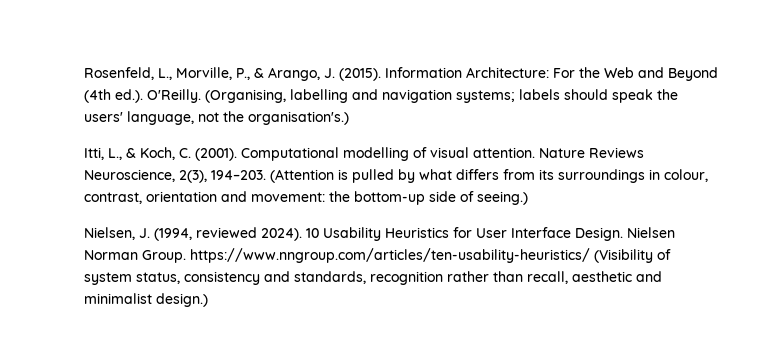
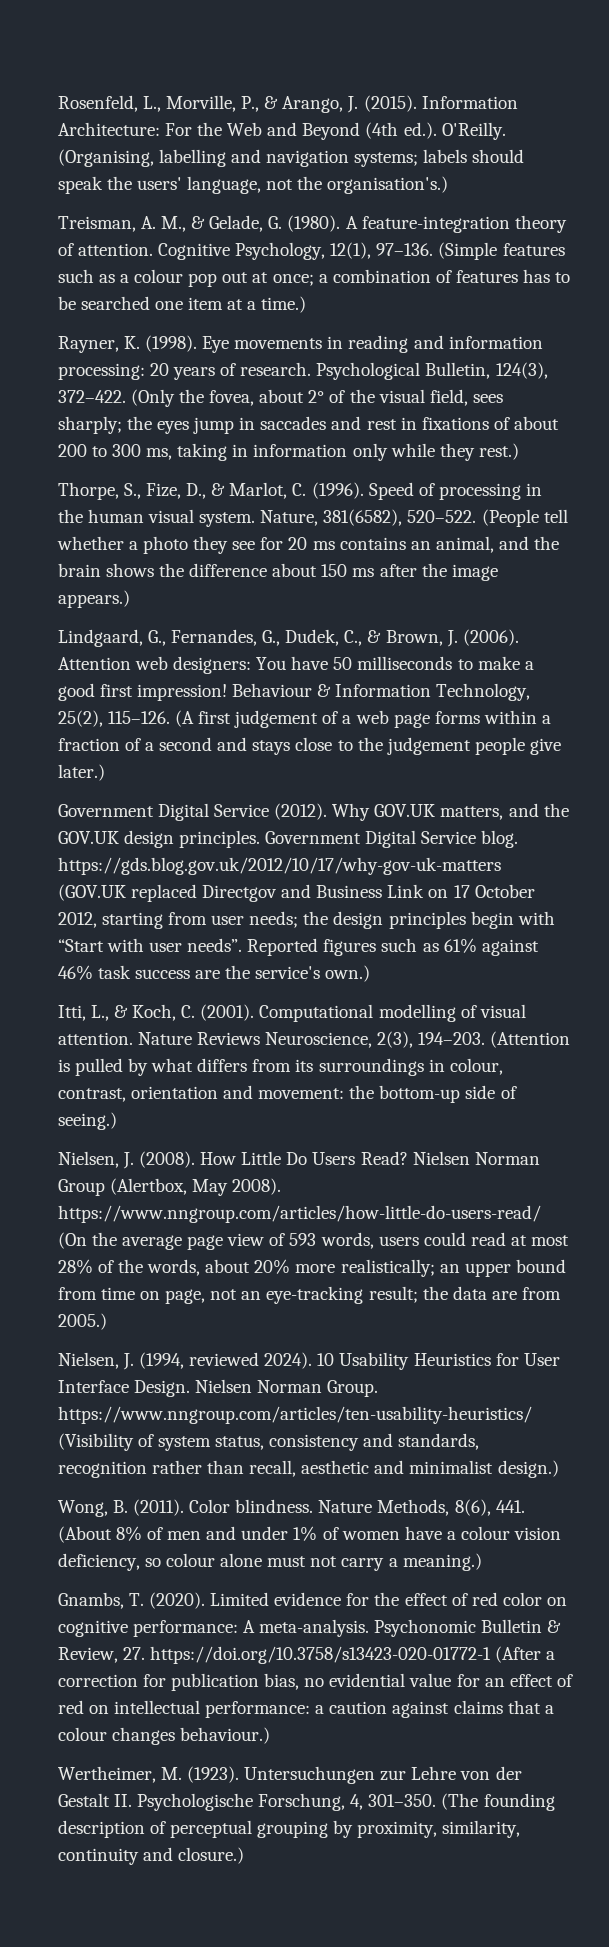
+ Treisman, A. M., & Gelade, G. (1980). A feature-integration theory of attention. Cognitive Psychology, 12(1), 97–136. (Simple features such as a colour pop out at once; a combination of features has to be searched one item at a time.)
+ Rayner, K. (1998). Eye movements in reading and information processing: 20 years of research. Psychological Bulletin, 124(3), 372–422. (Only the fovea, about 2° of the visual field, sees sharply; the eyes jump in saccades and rest in fixations of about 200 to 300 ms, taking in information only while they rest.)
+ Thorpe, S., Fize, D., & Marlot, C. (1996). Speed of processing in the human visual system. Nature, 381(6582), 520–522. (People tell whether a photo they see for 20 ms contains an animal, and the brain shows the difference about 150 ms after the image appears.)
+ Lindgaard, G., Fernandes, G., Dudek, C., & Brown, J. (2006). Attention web designers: You have 50 milliseconds to make a good first impression! Behaviour & Information Technology, 25(2), 115–126. (A first judgement of a web page forms within a fraction of a second and stays close to the judgement people give later.)
+ Government Digital Service (2012). Why GOV.UK matters, and the GOV.UK design principles. Government Digital Service blog. https://gds.blog.gov.uk/2012/10/17/why-gov-uk-matters (GOV.UK replaced Directgov and Business Link on 17 October 2012, starting from user needs; the design principles begin with “Start with user needs”. Reported figures such as 61% against 46% task success are the service's own.)
+ Nielsen, J. (2008). How Little Do Users Read? Nielsen Norman Group (Alertbox, May 2008). https://www.nngroup.com/articles/how-little-do-users-read/ (On the average page view of 593 words, users could read at most 28% of the words, about 20% more realistically; an upper bound from time on page, not an eye-tracking result; the data are from 2005.)
+ Wong, B. (2011). Color blindness. Nature Methods, 8(6), 441. (About 8% of men and under 1% of women have a colour vision deficiency, so colour alone must not carry a meaning.)
+ Gnambs, T. (2020). Limited evidence for the effect of red color on cognitive performance: A meta-analysis. Psychonomic Bulletin & Review, 27. https://doi.org/10.3758/s13423-020-01772-1 (After a correction for publication bias, no evidential value for an effect of red on intellectual performance: a caution against claims that a colour changes behaviour.)
+ Wertheimer, M. (1923). Untersuchungen zur Lehre von der Gestalt II. Psychologische Forschung, 4, 301–350. (The founding description of perceptual grouping by proximity, similarity, continuity and closure.)

